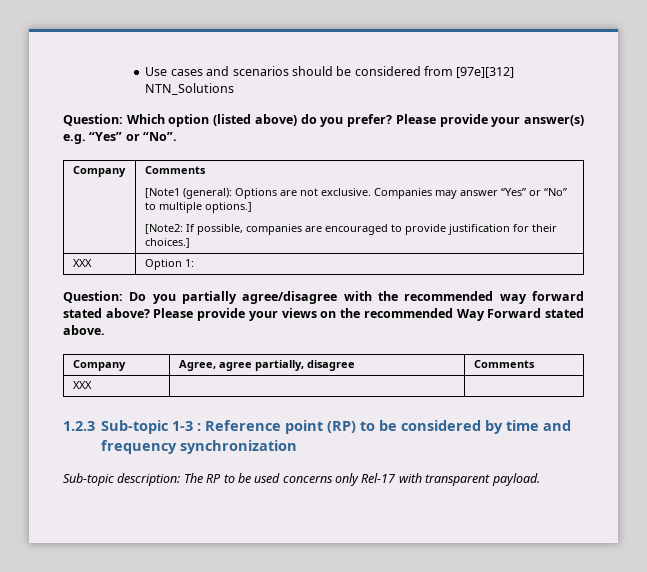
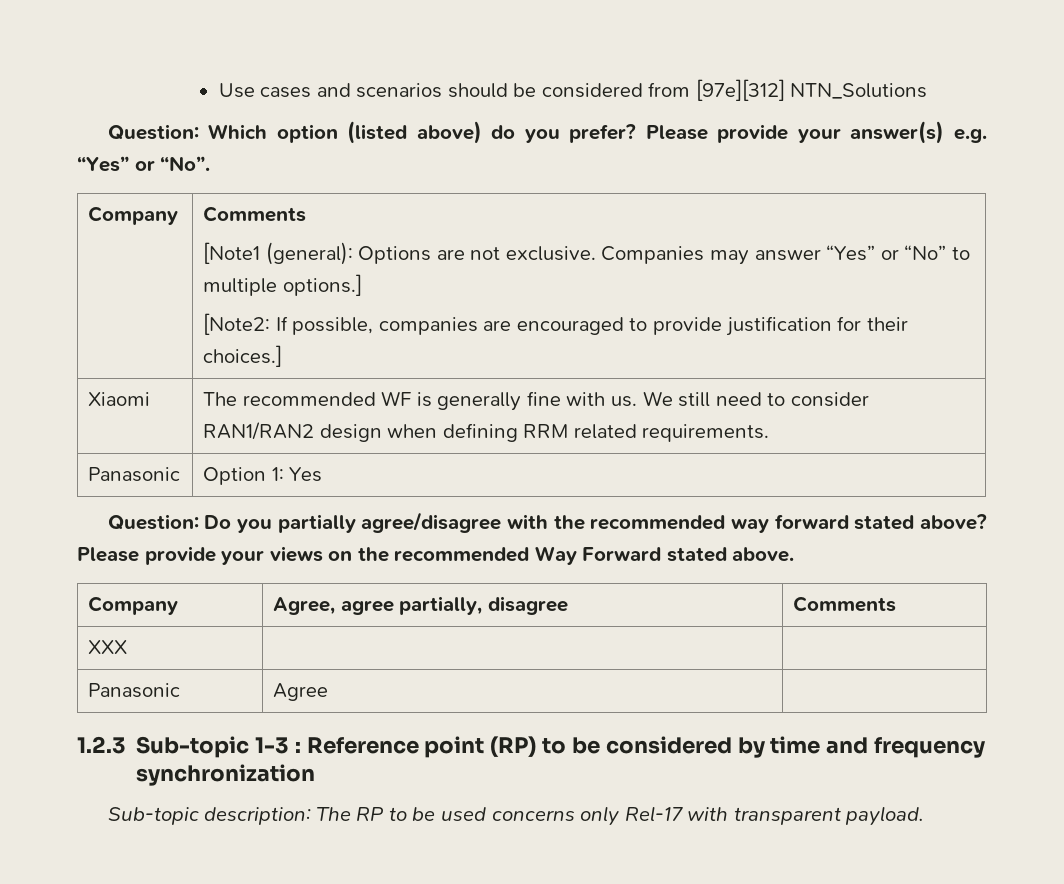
- XXX | Option 1:
+ Xiaomi | The recommended WF is generally fine with us. We still need to consider RAN1/RAN2 design when defining RRM related requirements.
+ Panasonic | Option 1: Yes
+ Panasonic | Agree |

